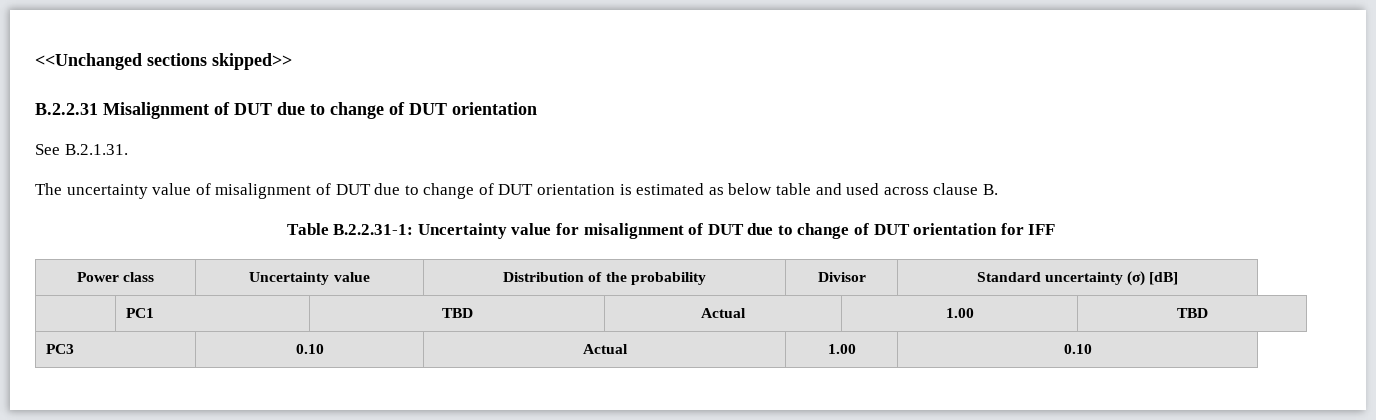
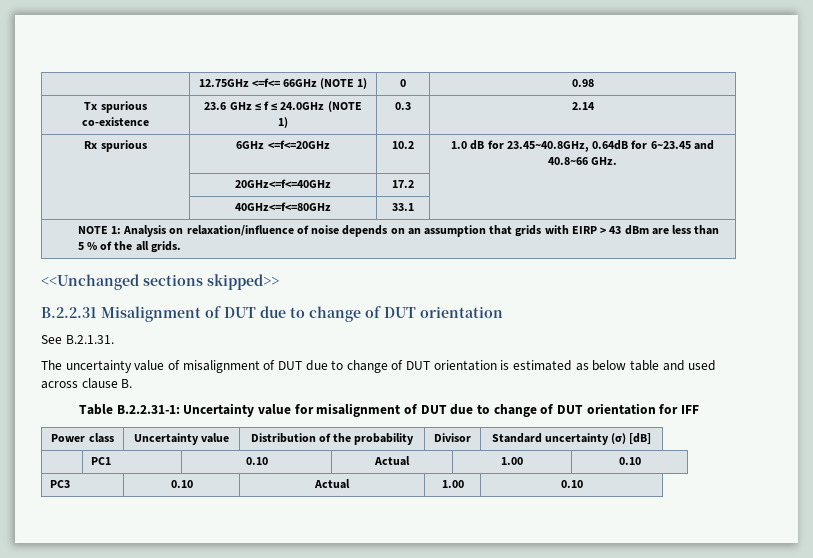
+ | 12.75GHz <=f<= 66GHz (NOTE 1) | 0 | 0.98
+ Tx spurious co-existence | 23.6 GHz ≤ f ≤ 24.0GHz (NOTE 1) | 0.3 | 2.14
+ Rx spurious | 6GHz <=f<=20GHz | 10.2 | 1.0 dB for 23.45~40.8GHz, 0.64dB for 6~23.45 and 40.8~66 GHz.
+ | 20GHz<=f<=40GHz | 17.2 |
+ | 40GHz<=f<=80GHz | 33.1 |
+ NOTE 1: Analysis on relaxation/influence of noise depends on an assumption that grids with EIRP > 43 dBm are less than 5 % of the all grids.
- | PC1 | TBD | Actual | 1.00 | TBD
+ | PC1 | 0.10 | Actual | 1.00 | 0.10

